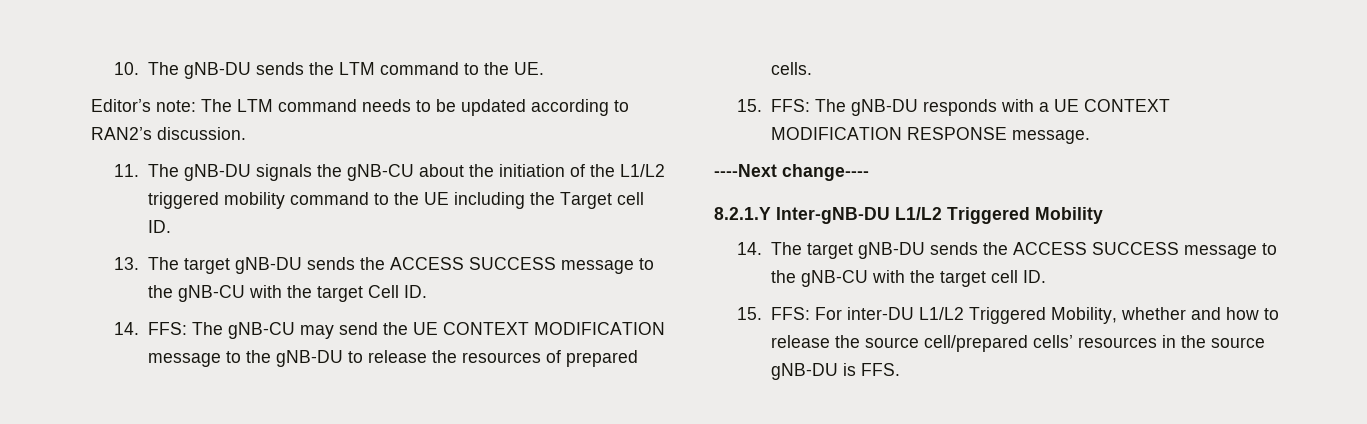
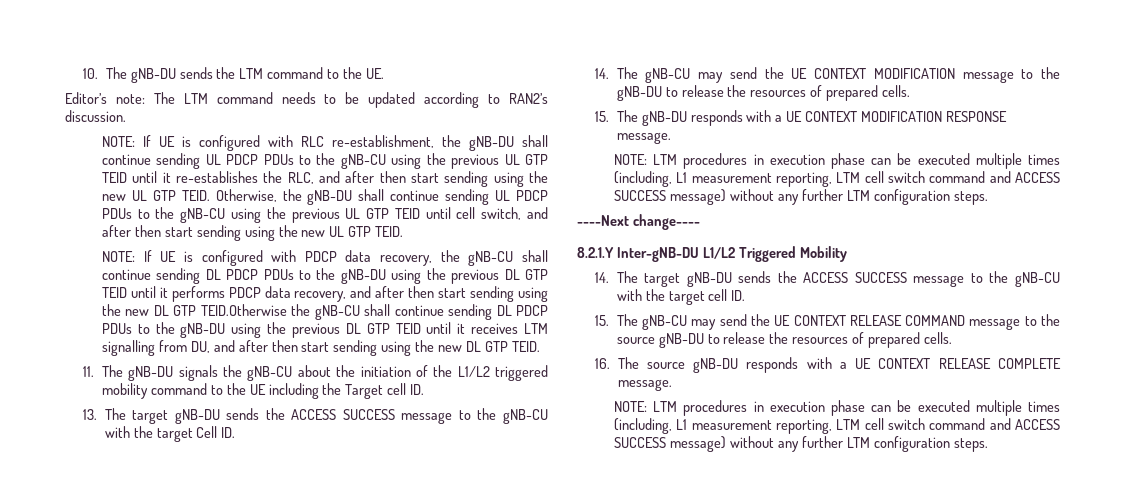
+ NOTE: If UE is configured with RLC re-establishment, the gNB-DU shall continue sending UL PDCP PDUs to the gNB-CU using the previous UL GTP TEID until it re-establishes the RLC, and after then start sending using the new UL GTP TEID. Otherwise, the gNB-DU shall continue sending UL PDCP PDUs to the gNB-CU using the previous UL GTP TEID until cell switch, and after then start sending using the new UL GTP TEID.
+ NOTE: If UE is configured with PDCP data recovery, the gNB-CU shall continue sending DL PDCP PDUs to the gNB-DU using the previous DL GTP TEID until it performs PDCP data recovery, and after then start sending using the new DL GTP TEID.Otherwise the gNB-CU shall continue sending DL PDCP PDUs to the gNB-DU using the previous DL GTP TEID until it receives LTM signalling from DU, and after then start sending using the new DL GTP TEID.
- 14. FFS: The gNB-CU may send the UE CONTEXT MODIFICATION message to the gNB-DU to release the resources of prepared cells.
+ 14. The gNB-CU may send the UE CONTEXT MODIFICATION message to the gNB-DU to release the resources of prepared cells.
- 15. FFS: The gNB-DU responds with a UE CONTEXT MODIFICATION RESPONSE message.
+ 15. The gNB-DU responds with a UE CONTEXT MODIFICATION RESPONSE message.
+ NOTE: LTM procedures in execution phase can be executed multiple times (including, L1 measurement reporting, LTM cell switch command and ACCESS SUCCESS message) without any further LTM configuration steps.
- 15. FFS: For inter-DU L1/L2 Triggered Mobility, whether and how to release the source cell/prepared cells’ resources in the source gNB-DU is FFS.
+ 15. The gNB-CU may send the UE CONTEXT RELEASE COMMAND message to the source gNB-DU to release the resources of prepared cells.
+ 16. The source gNB-DU responds with a UE CONTEXT RELEASE COMPLETE message.
+ NOTE: LTM procedures in execution phase can be executed multiple times (including, L1 measurement reporting, LTM cell switch command and ACCESS SUCCESS message) without any further LTM configuration steps.

